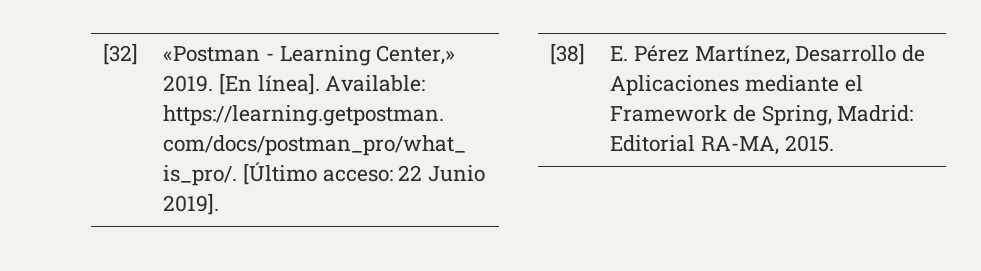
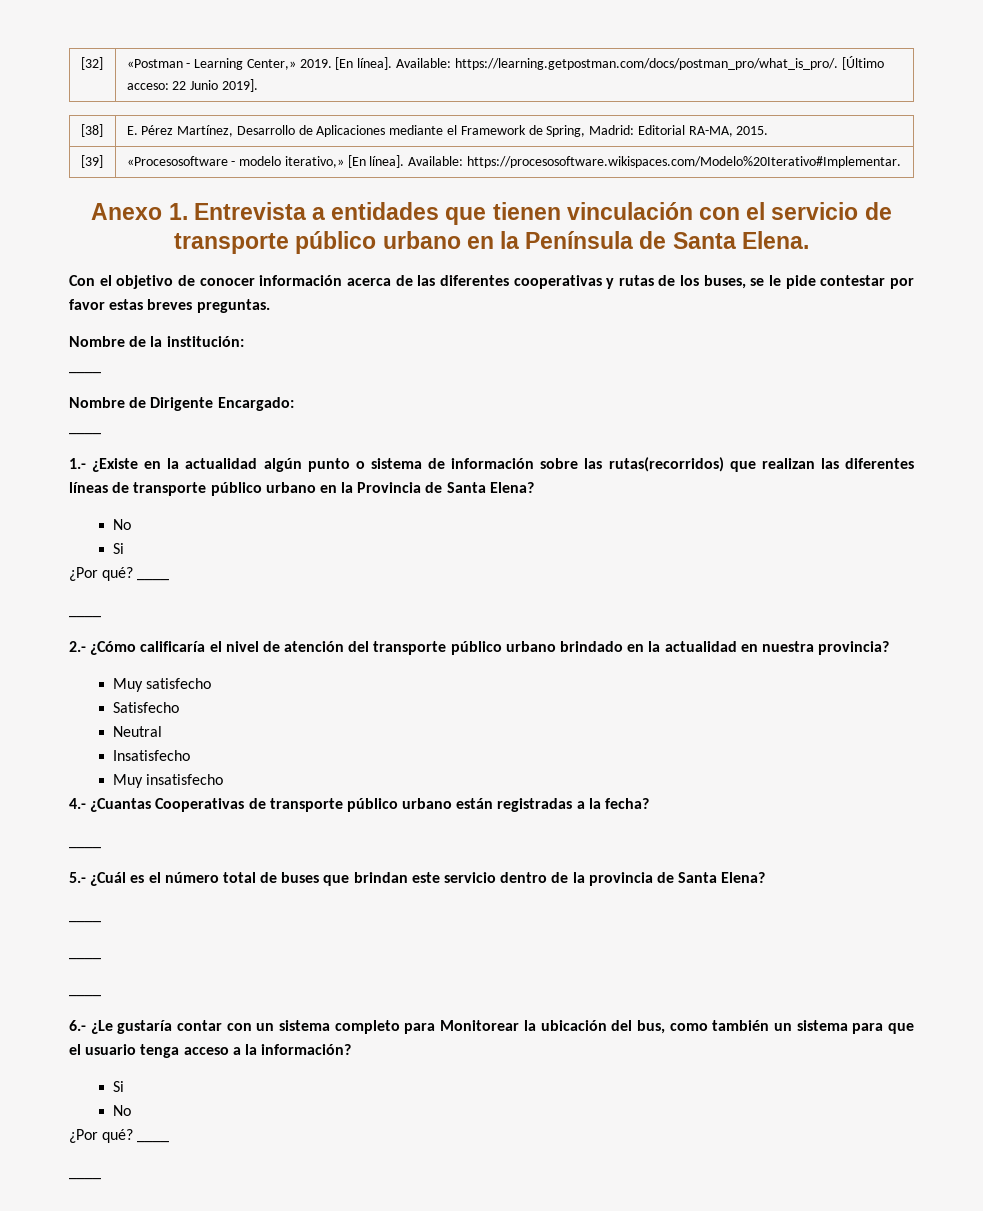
+ [39] | «Procesosoftware - modelo iterativo,» [En línea]. Available: https://procesosoftware.wikispaces.com/Modelo%20Iterativo#Implementar.
+ Anexo 1. Entrevista a entidades que tienen vinculación con el servicio de transporte público urbano en la Península de Santa Elena.
+ Con el objetivo de conocer información acerca de las diferentes cooperativas y rutas de los buses, se le pide contestar por favor estas breves preguntas.
+ Nombre de la institución:
+ ____
+ Nombre de Dirigente Encargado:
+ ____
+ 1.- ¿Existe en la actualidad algún punto o sistema de información sobre las rutas(recorridos) que realizan las diferentes líneas de transporte público urbano en la Provincia de Santa Elena?
+ No
+ Si
+ ¿Por qué? ____
+ ____
+ 2.- ¿Cómo calificaría el nivel de atención del transporte público urbano brindado en la actualidad en nuestra provincia?
+ Muy satisfecho
+ Satisfecho
+ Neutral
+ Insatisfecho
+ Muy insatisfecho
+ 4.- ¿Cuantas Cooperativas de transporte público urbano están registradas a la fecha?
+ ____
+ 5.- ¿Cuál es el número total de buses que brindan este servicio dentro de la provincia de Santa Elena?
+ ____
+ ____
+ ____
+ 6.- ¿Le gustaría contar con un sistema completo para Monitorear la ubicación del bus, como también un sistema para que el usuario tenga acceso a la información?
+ Si
+ No
+ ¿Por qué? ____
+ ____

